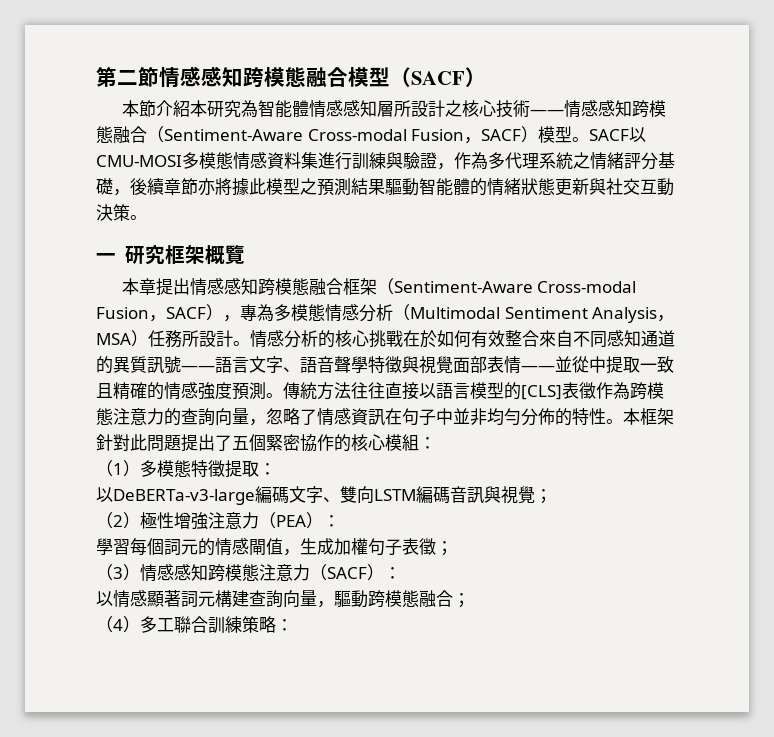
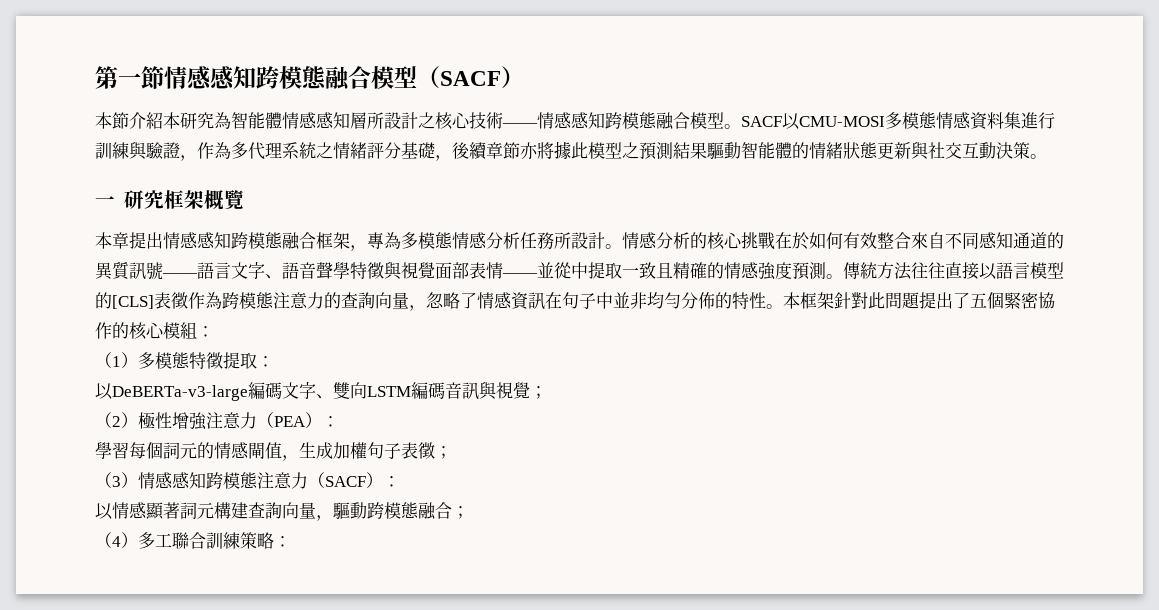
- 第二節情感感知跨模態融合模型（SACF）
+ 第一節情感感知跨模態融合模型（SACF）
- 本節介紹本研究為智能體情感感知層所設計之核心技術——情感感知跨模態融合（Sentiment-Aware Cross-modal Fusion，SACF）模型。
+ 本節介紹本研究為智能體情感感知層所設計之核心技術——情感感知跨模態融合模型。
- 本章提出情感感知跨模態融合框架（Sentiment-Aware Cross-modal Fusion，SACF），專為多模態情感分析（Multimodal Sentiment Analysis，MSA）任務所設計。
+ 本章提出情感感知跨模態融合框架，專為多模態情感分析任務所設計。

